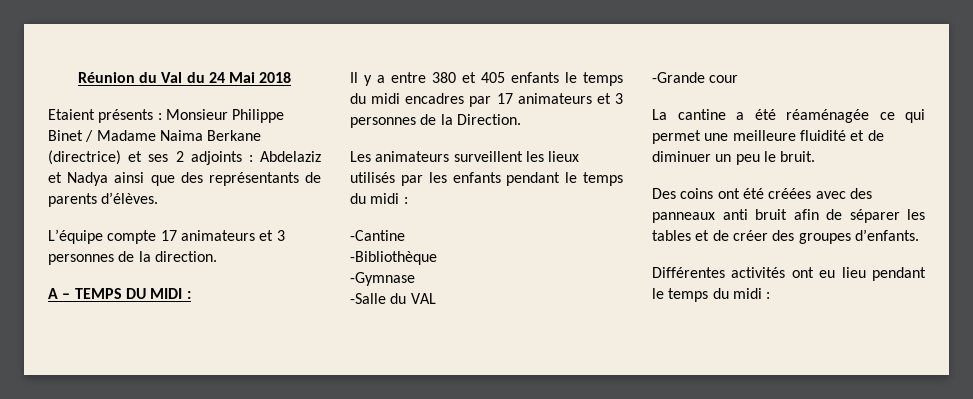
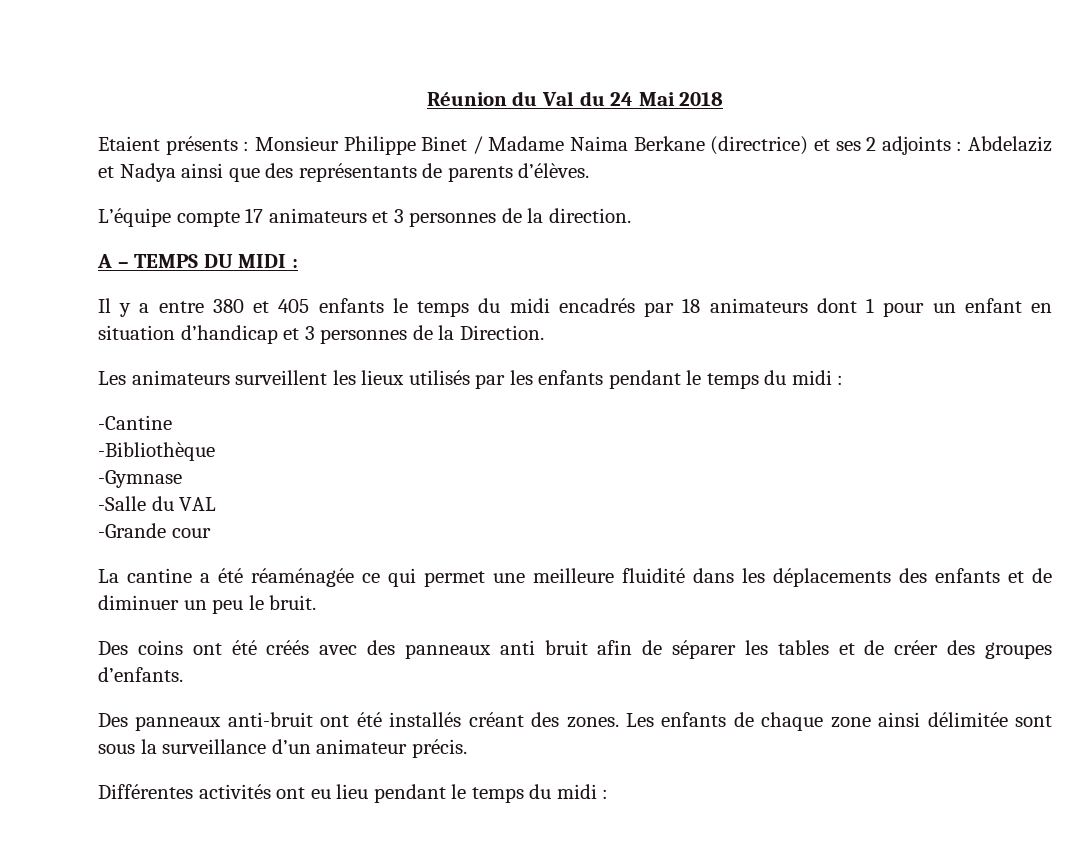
- Il y a entre 380 et 405 enfants le temps du midi encadres par 17 animateurs et 3 personnes de la Direction.
+ Il y a entre 380 et 405 enfants le temps du midi encadrés par 18 animateurs dont 1 pour un enfant en situation d’handicap et 3 personnes de la Direction.
- La cantine a été réaménagée ce qui permet une meilleure fluidité et de diminuer un peu le bruit.
+ La cantine a été réaménagée ce qui permet une meilleure fluidité dans les déplacements des enfants et de diminuer un peu le bruit.
- Des coins ont été créées avec des panneaux anti bruit afin de séparer les tables et de créer des groupes d’enfants.
+ Des coins ont été créés avec des panneaux anti bruit afin de séparer les tables et de créer des groupes d’enfants.
+ Des panneaux anti-bruit ont été installés créant des zones. Les enfants de chaque zone ainsi délimitée sont sous la surveillance d’un animateur précis.

